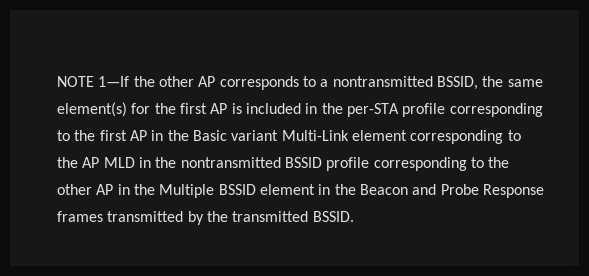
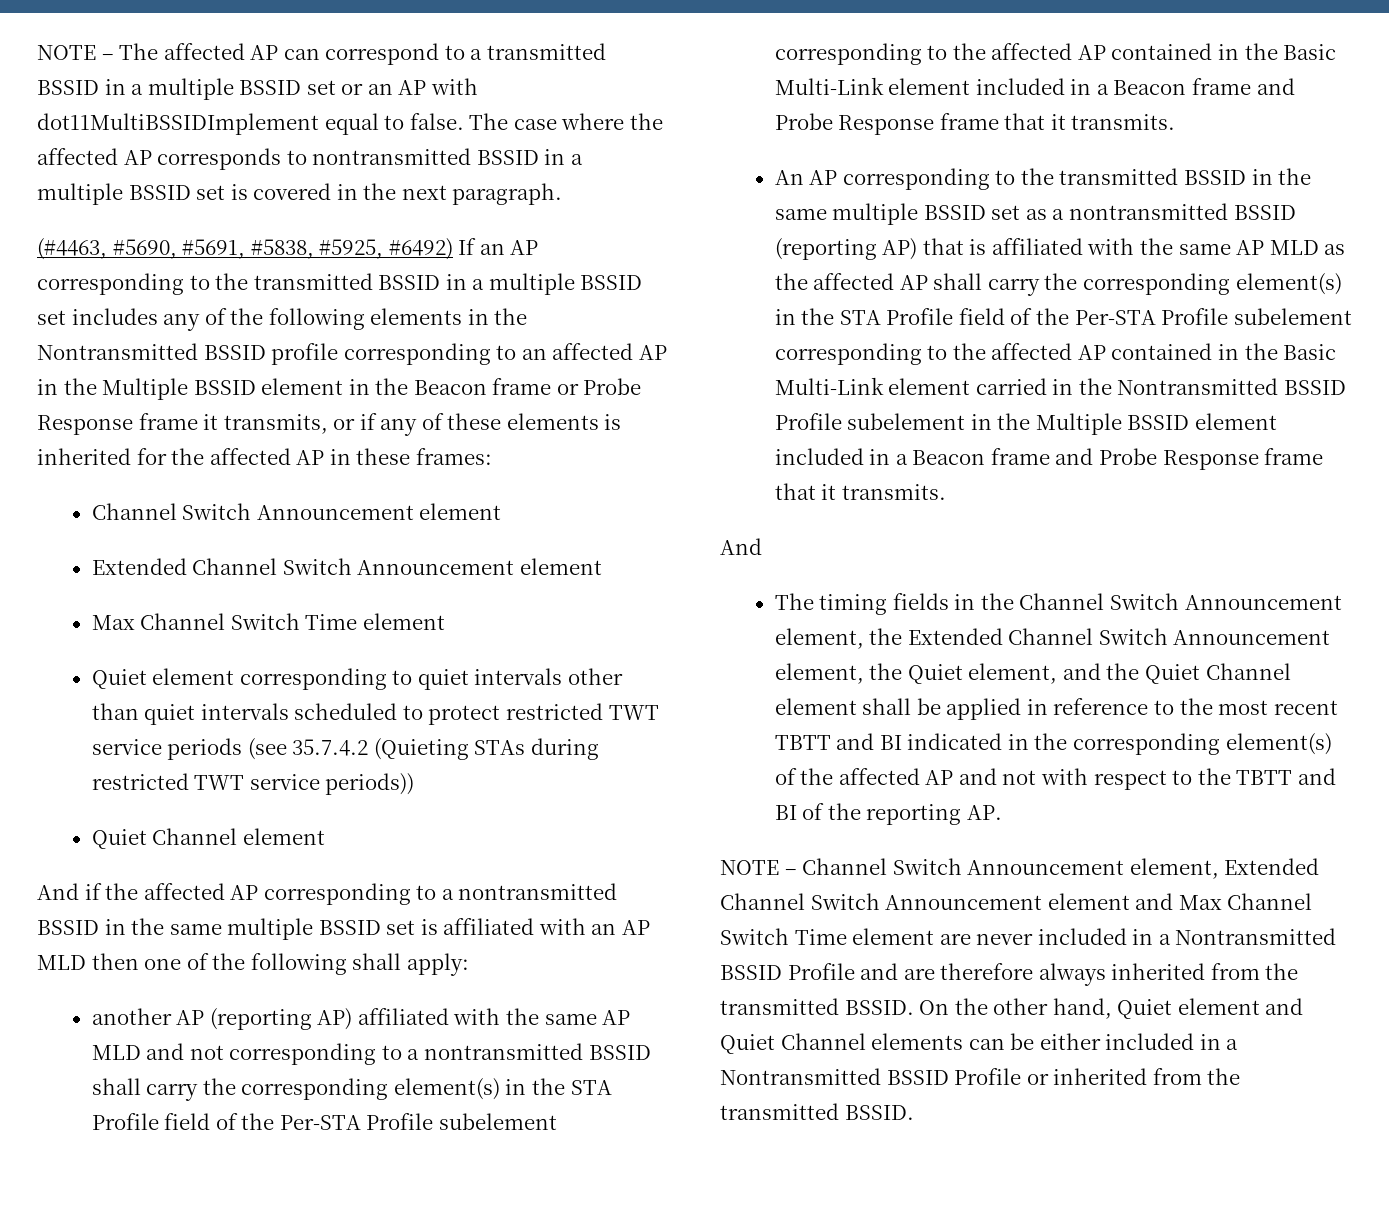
- NOTE 1—If the other AP corresponds to a nontransmitted BSSID, the same element(s) for the first AP is included in the per-STA profile corresponding to the first AP in the Basic variant Multi-Link element corresponding to the AP MLD in the nontransmitted BSSID profile corresponding to the other AP in the Multiple BSSID element in the Beacon and Probe Response frames transmitted by the transmitted BSSID.
+ NOTE – The affected AP can correspond to a transmitted BSSID in a multiple BSSID set or an AP with dot11MultiBSSIDImplement equal to false. The case where the affected AP corresponds to nontransmitted BSSID in a multiple BSSID set is covered in the next paragraph.
+ (#4463, #5690, #5691, #5838, #5925, #6492) If an AP corresponding to the transmitted BSSID in a multiple BSSID set includes any of the following elements in the Nontransmitted BSSID profile corresponding to an affected AP in the Multiple BSSID element in the Beacon frame or Probe Response frame it transmits, or if any of these elements is inherited for the affected AP in these frames:
+ Channel Switch Announcement element
+ Extended Channel Switch Announcement element
+ Max Channel Switch Time element
+ Quiet element corresponding to quiet intervals other than quiet intervals scheduled to protect restricted TWT service periods (see 35.7.4.2 (Quieting STAs during restricted TWT service periods))
+ Quiet Channel element
+ And if the affected AP corresponding to a nontransmitted BSSID in the same multiple BSSID set is affiliated with an AP MLD then one of the following shall apply:
+ another AP (reporting AP) affiliated with the same AP MLD and not corresponding to a nontransmitted BSSID shall carry the corresponding element(s) in the STA Profile field of the Per-STA Profile subelement corresponding to the affected AP contained in the Basic Multi-Link element included in a Beacon frame and Probe Response frame that it transmits.
+ An AP corresponding to the transmitted BSSID in the same multiple BSSID set as a nontransmitted BSSID (reporting AP) that is affiliated with the same AP MLD as the affected AP shall carry the corresponding element(s) in the STA Profile field of the Per-STA Profile subelement corresponding to the affected AP contained in the Basic Multi-Link element carried in the Nontransmitted BSSID Profile subelement in the Multiple BSSID element included in a Beacon frame and Probe Response frame that it transmits.
+ And
+ The timing fields in the Channel Switch Announcement element, the Extended Channel Switch Announcement element, the Quiet element, and the Quiet Channel element shall be applied in reference to the most recent TBTT and BI indicated in the corresponding element(s) of the affected AP and not with respect to the TBTT and BI of the reporting AP.
+ NOTE – Channel Switch Announcement element, Extended Channel Switch Announcement element and Max Channel Switch Time element are never included in a Nontransmitted BSSID Profile and are therefore always inherited from the transmitted BSSID. On the other hand, Quiet element and Quiet Channel elements can be either included in a Nontransmitted BSSID Profile or inherited from the transmitted BSSID.

